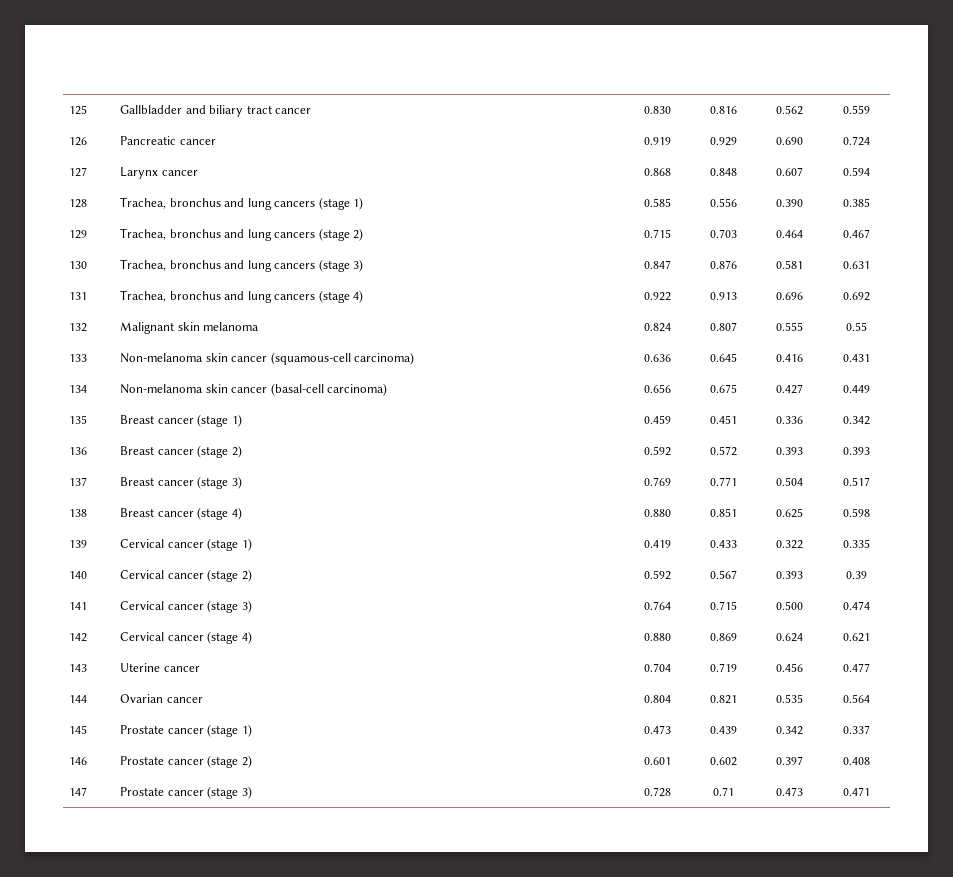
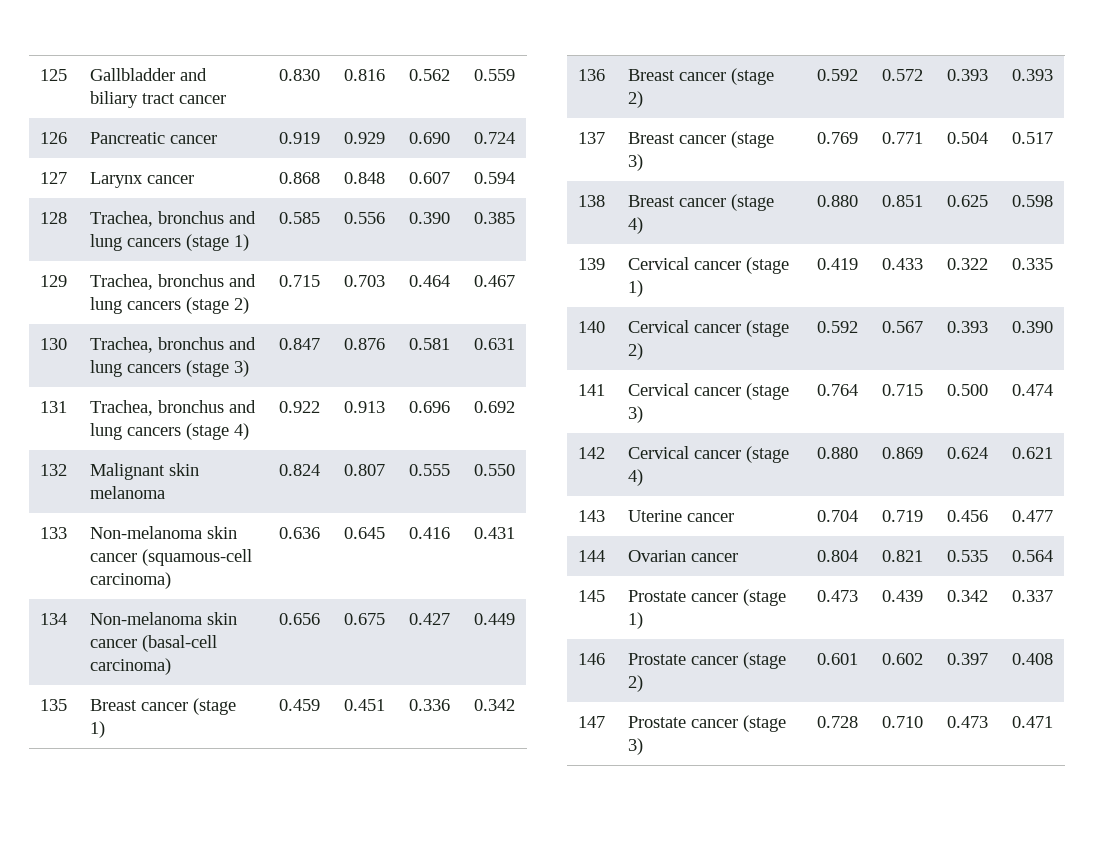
- 132 | Malignant skin melanoma | 0.824 | 0.807 | 0.555 | 0.55
+ 132 | Malignant skin melanoma | 0.824 | 0.807 | 0.555 | 0.550
- 140 | Cervical cancer (stage 2) | 0.592 | 0.567 | 0.393 | 0.39
+ 140 | Cervical cancer (stage 2) | 0.592 | 0.567 | 0.393 | 0.390
- 147 | Prostate cancer (stage 3) | 0.728 | 0.71 | 0.473 | 0.471
+ 147 | Prostate cancer (stage 3) | 0.728 | 0.710 | 0.473 | 0.471

